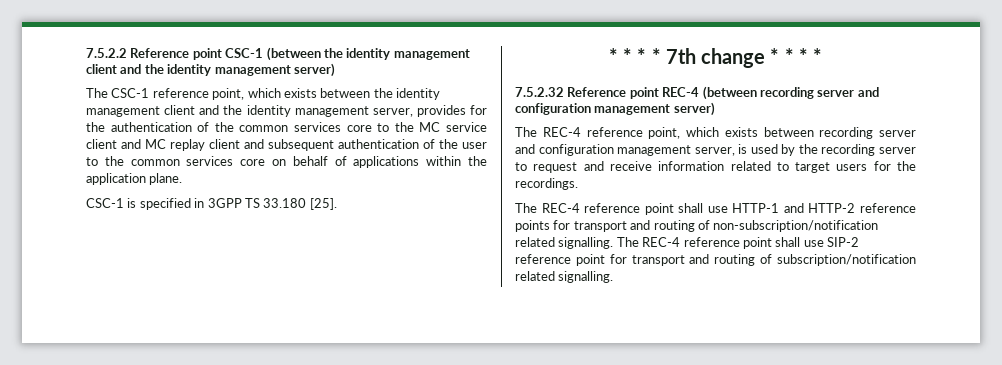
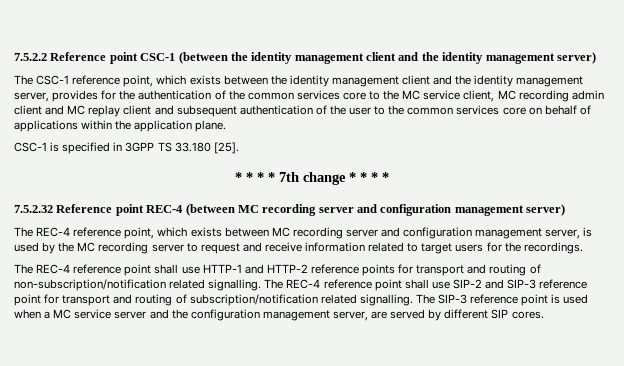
- The CSC-1 reference point, which exists between the identity management client and the identity management server, provides for the authentication of the common services core to the MC service client and MC replay client and subsequent authentication of the user to the common services core on behalf of applications within the application plane.
+ The CSC-1 reference point, which exists between the identity management client and the identity management server, provides for the authentication of the common services core to the MC service client, MC recording admin client and MC replay client and subsequent authentication of the user to the common services core on behalf of applications within the application plane.
- 7.5.2.32 Reference point REC-4 (between recording server and configuration management server)
+ 7.5.2.32 Reference point REC-4 (between MC recording server and configuration management server)
- The REC-4 reference point, which exists between recording server and configuration management server, is used by the recording server to request and receive information related to target users for the recordings.
+ The REC-4 reference point, which exists between MC recording server and configuration management server, is used by the MC recording server to request and receive information related to target users for the recordings.
- The REC-4 reference point shall use SIP-2 reference point for transport and routing of subscription/notification related signalling.
+ The REC-4 reference point shall use SIP-2 and SIP-3 reference point for transport and routing of subscription/notification related signalling.
+ The SIP-3 reference point is used when a MC service server and the configuration management server, are served by different SIP cores.

